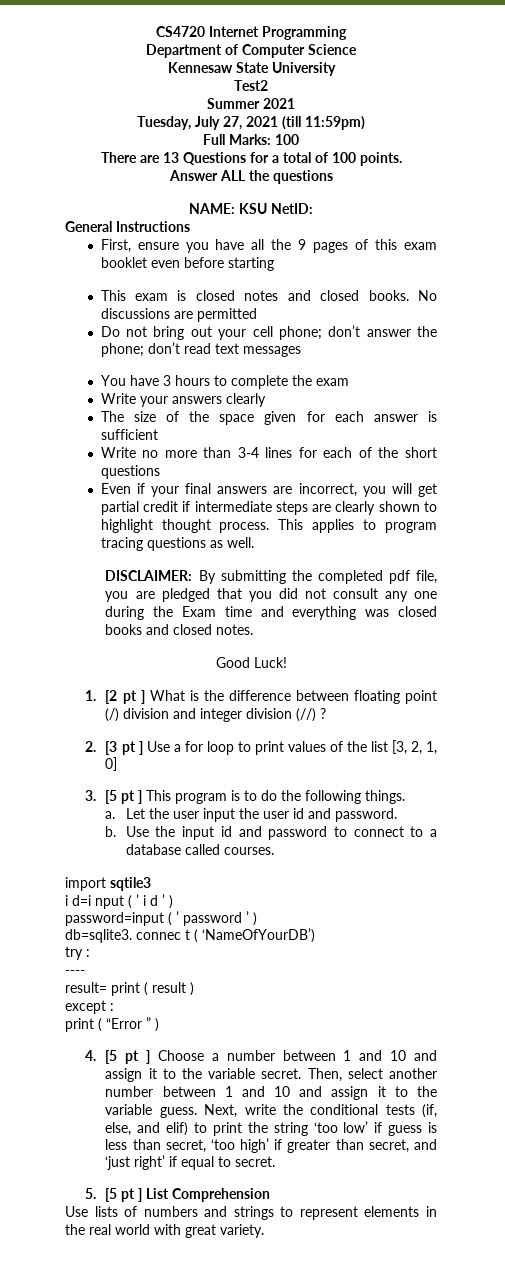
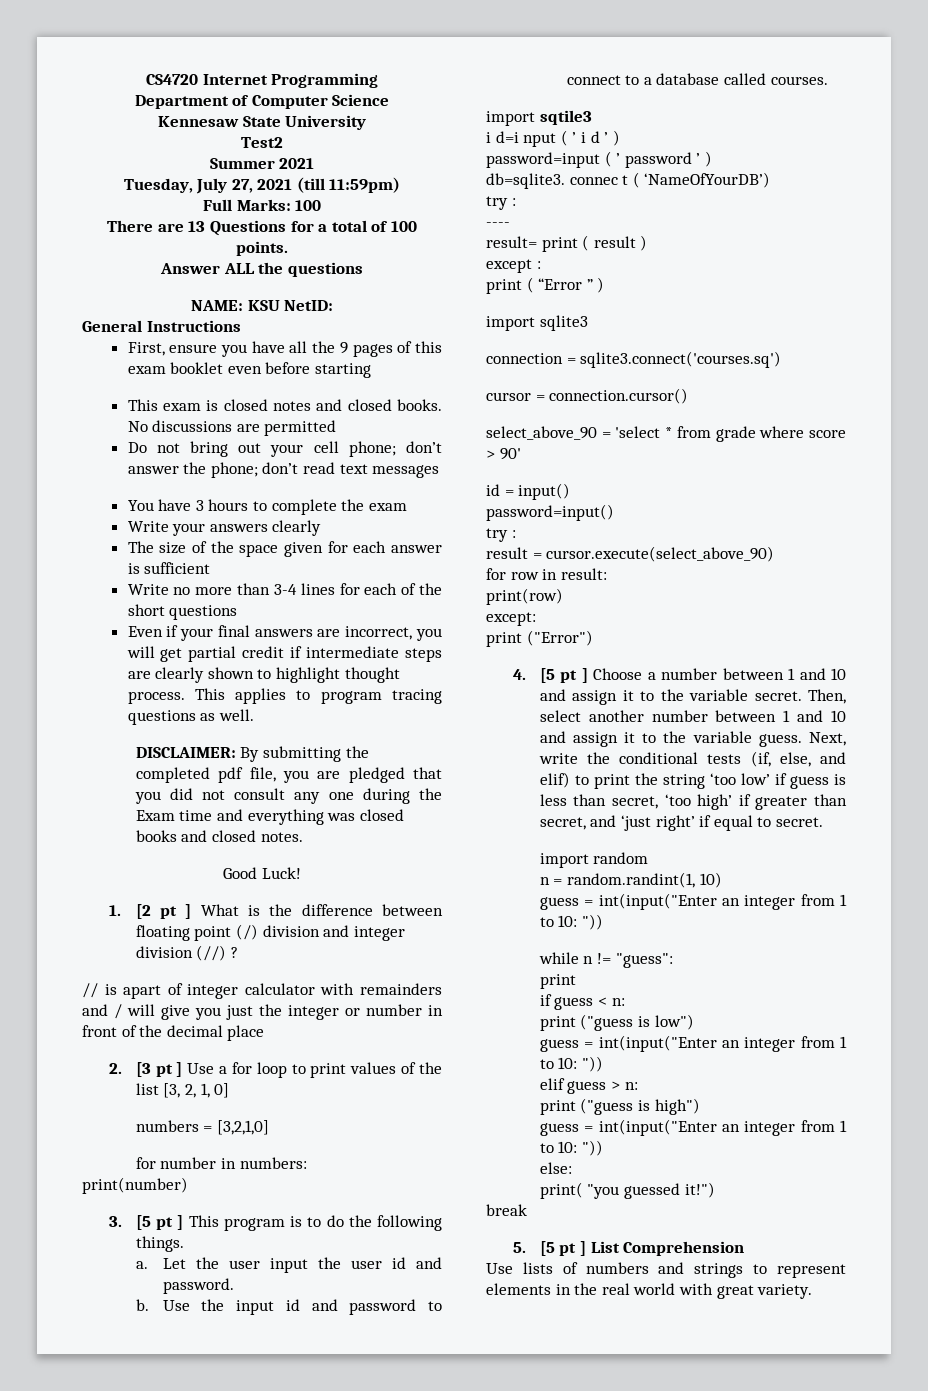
+ // is apart of integer calculator with remainders and / will give you just the integer or number in front of the decimal place
+ numbers = [3,2,1,0]
+ for number in numbers:
+ print(number)
+ import sqlite3
+ connection = sqlite3.connect('courses.sq')
+ cursor = connection.cursor()
+ select_above_90 = 'select * from grade where score > 90'
+ id = input()
+ password=input()
+ try :
+ result = cursor.execute(select_above_90)
+ for row in result:
+ print(row)
+ except:
+ print ("Error")
+ import random
+ n = random.randint(1, 10)
+ guess = int(input("Enter an integer from 1 to 10: "))
+ while n != "guess":
+ print
+ if guess < n:
+ print ("guess is low")
+ guess = int(input("Enter an integer from 1 to 10: "))
+ elif guess > n:
+ print ("guess is high")
+ guess = int(input("Enter an integer from 1 to 10: "))
+ else:
+ print( "you guessed it!")
+ break

